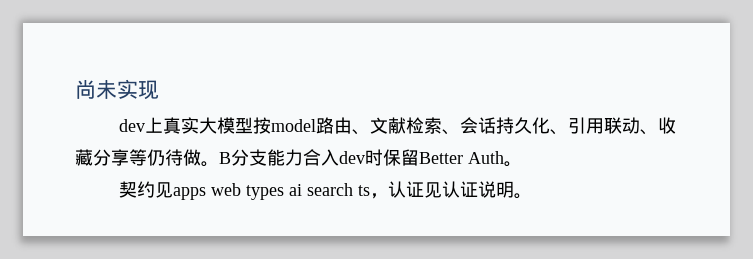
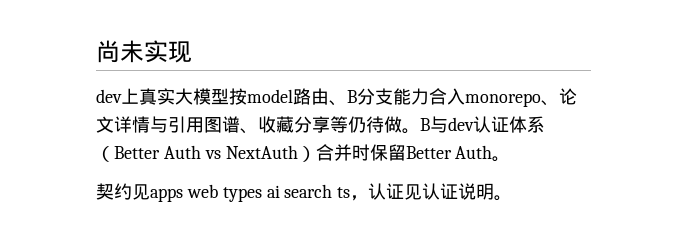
- dev上真实大模型按model路由、文献检索、会话持久化、引用联动、收藏分享等仍待做。
+ dev上真实大模型按model路由、B分支能力合入monorepo、论文详情与引用图谱、收藏分享等仍待做。
- B分支能力合入dev时保留Better Auth。
+ B与dev认证体系（Better Auth vs NextAuth）合并时保留Better Auth。

